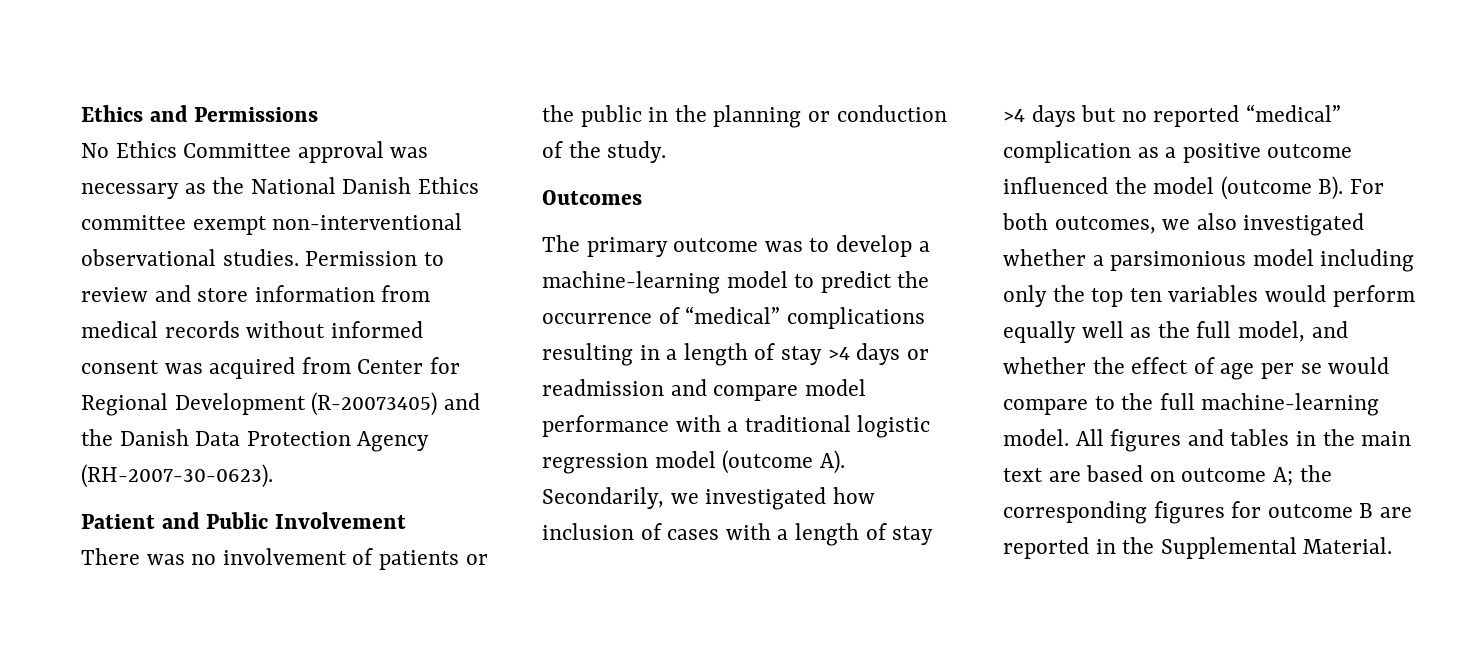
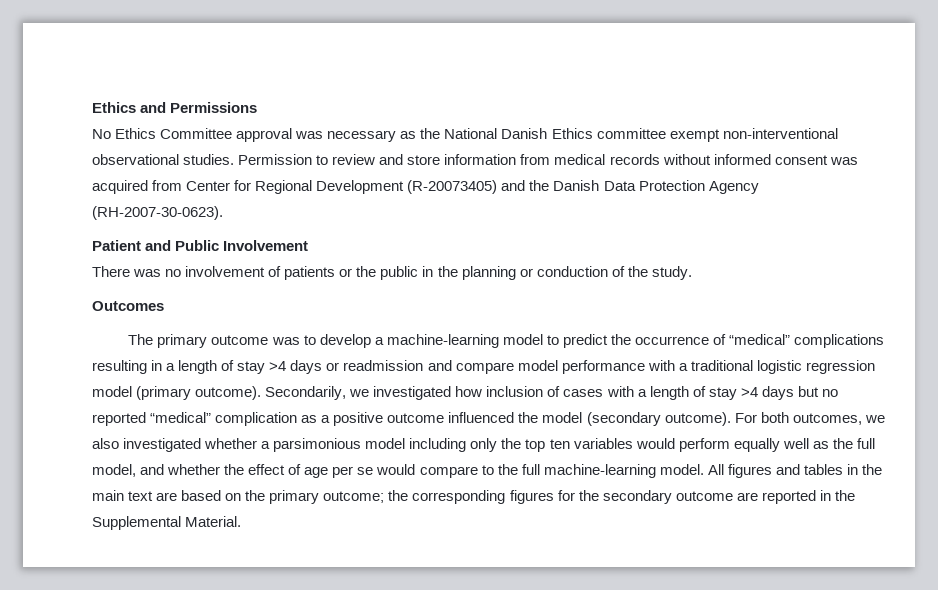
- The primary outcome was to develop a machine-learning model to predict the occurrence of “medical” complications resulting in a length of stay >4 days or readmission and compare model performance with a traditional logistic regression model (outcome A). Secondarily, we investigated how inclusion of cases with a length of stay >4 days but no reported “medical” complication as a positive outcome influenced the model (outcome B). For both outcomes, we also investigated whether a parsimonious model including only the top ten variables would perform equally well as the full model, and whether the effect of age per se would compare to the full machine-learning model.
+ The primary outcome was to develop a machine-learning model to predict the occurrence of “medical” complications resulting in a length of stay >4 days or readmission and compare model performance with a traditional logistic regression model (primary outcome). Secondarily, we investigated how inclusion of cases with a length of stay >4 days but no reported “medical” complication as a positive outcome influenced the model (secondary outcome). For both outcomes, we also investigated whether a parsimonious model including only the top ten variables would perform equally well as the full model, and whether the effect of age per se would compare to the full machine-learning model.
- All figures and tables in the main text are based on outcome A; the corresponding figures for outcome B are reported in the Supplemental Material.
+ All figures and tables in the main text are based on the primary outcome; the corresponding figures for the secondary outcome are reported in the Supplemental Material.

